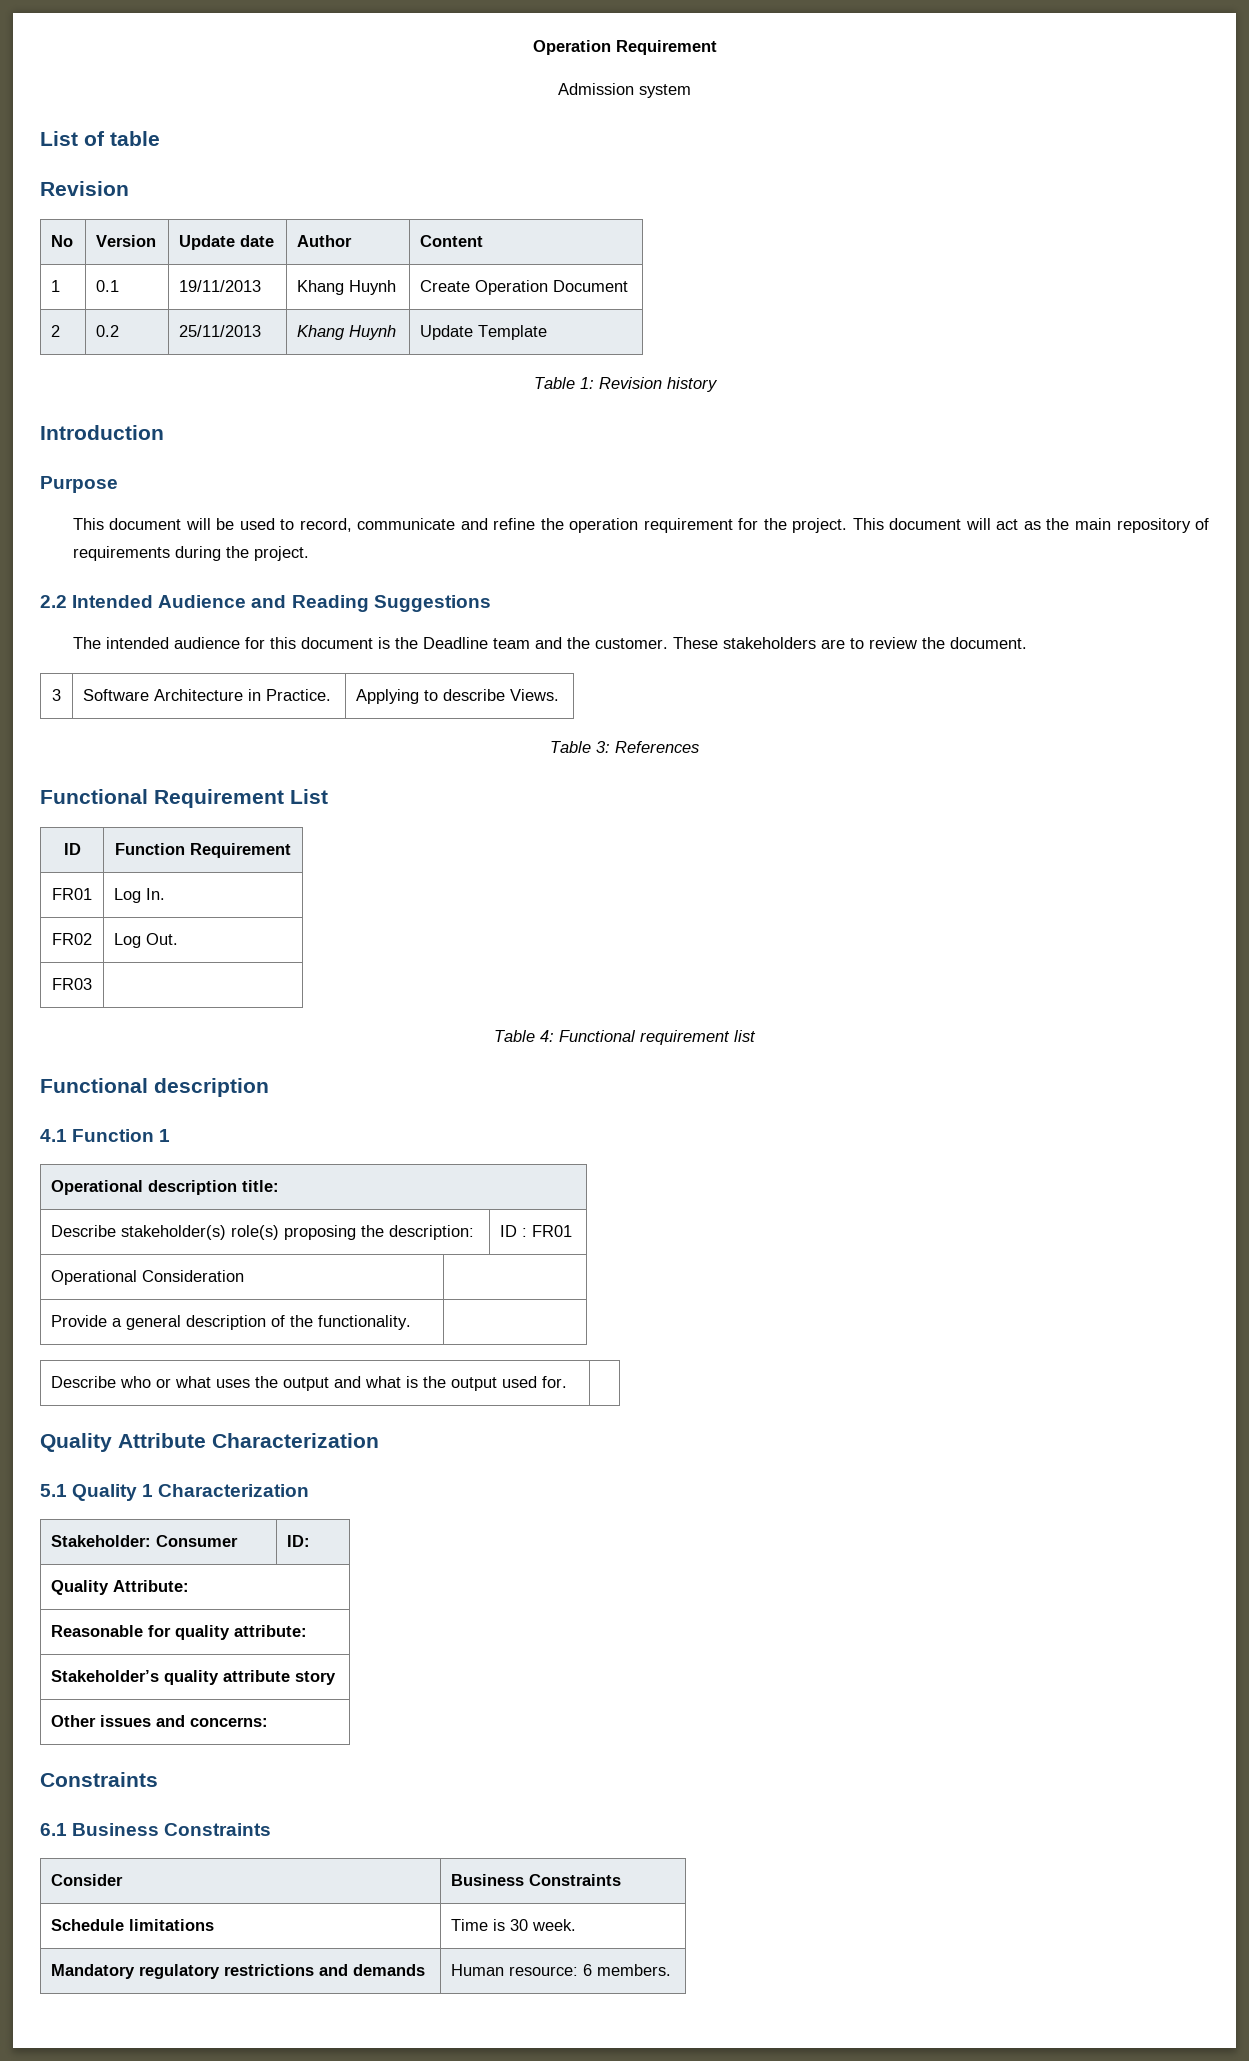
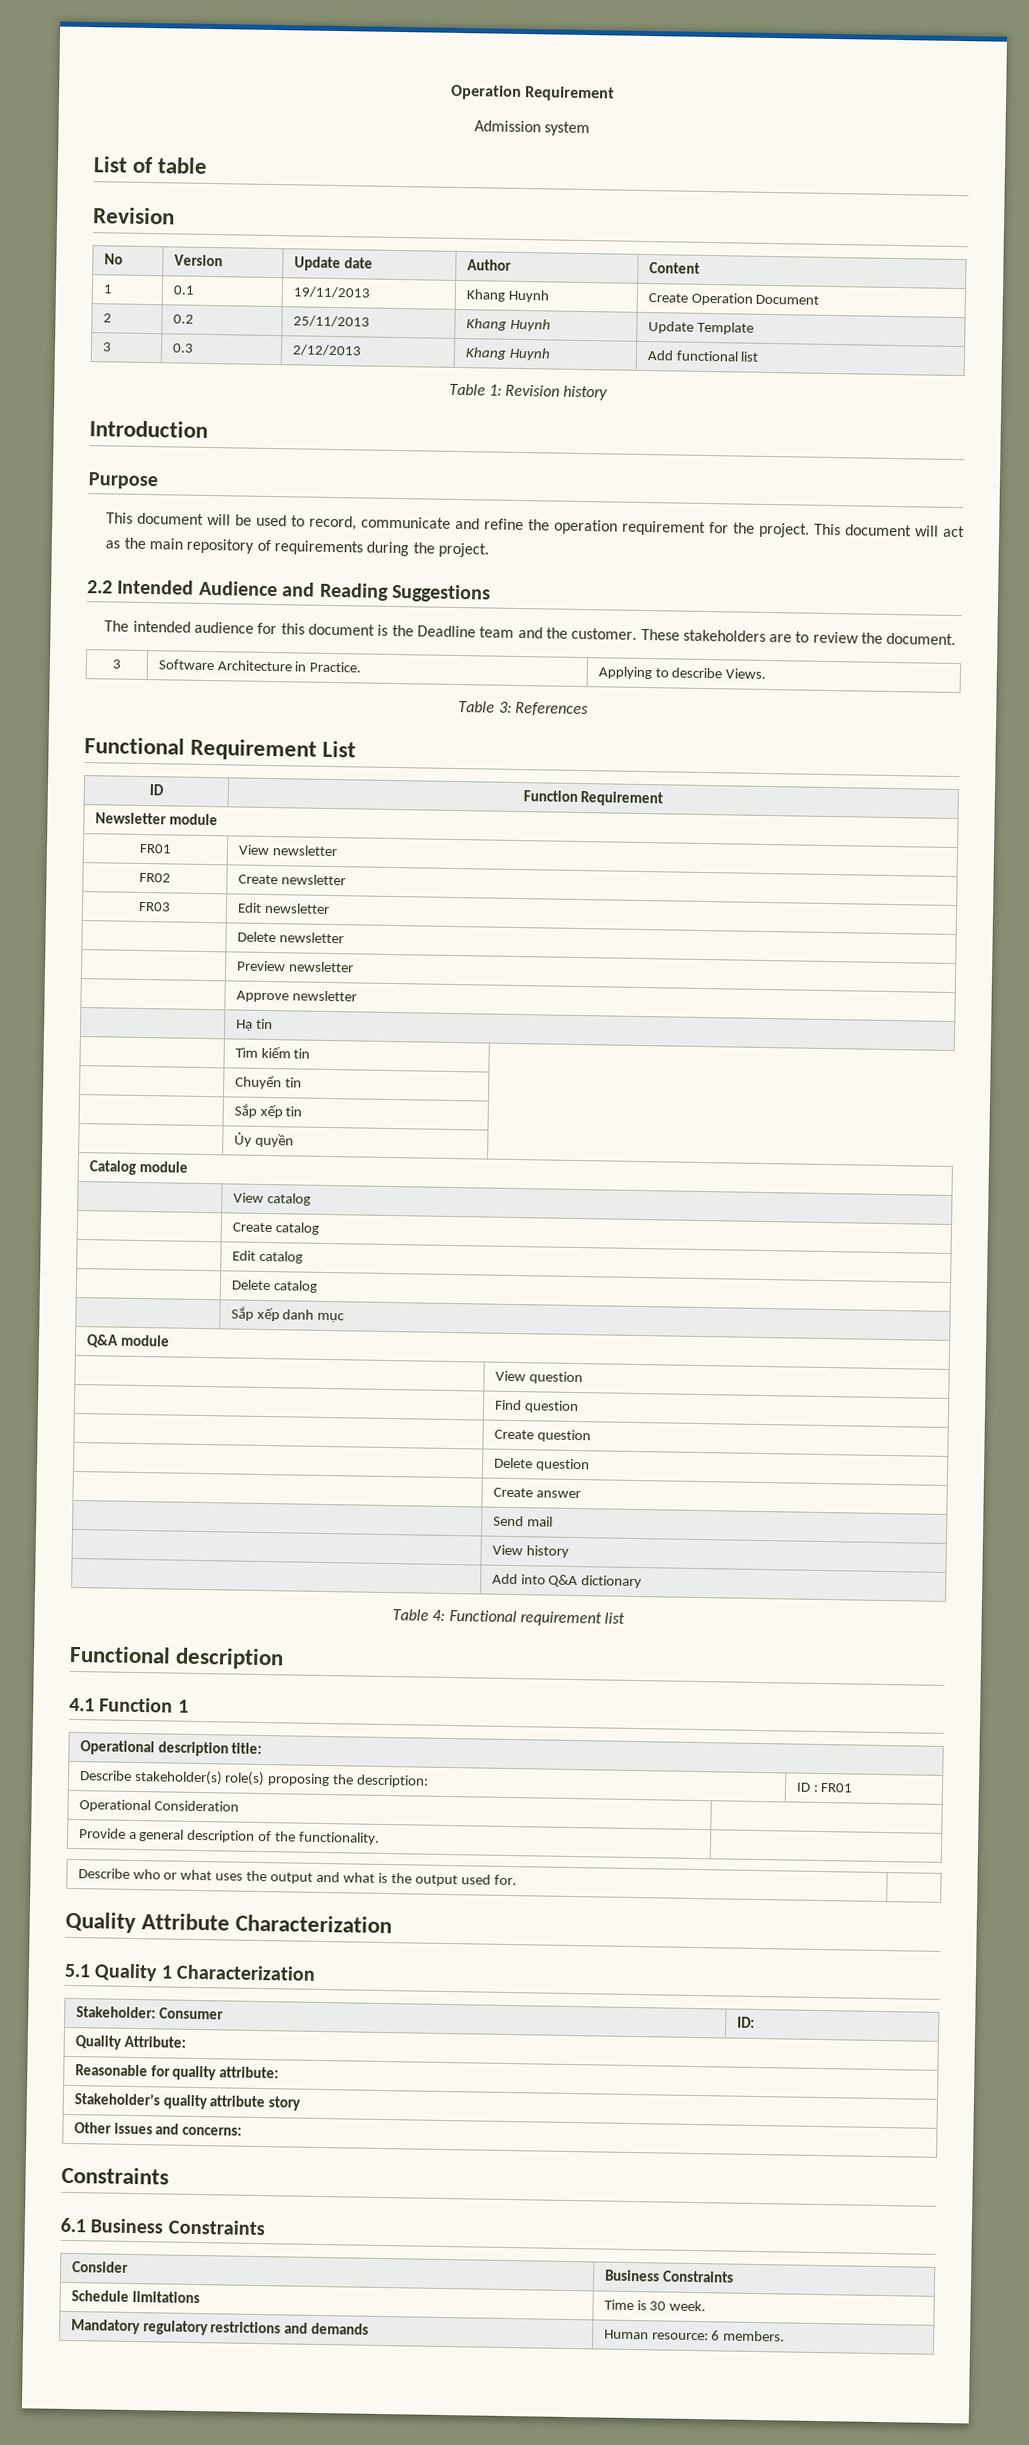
+ 3 | 0.3 | 2/12/2013 | Khang Huynh | Add functional list
+ Newsletter module
- FR01 | Log In.
+ FR01 | View newsletter
- FR02 | Log Out.
+ FR02 | Create newsletter
- FR03 |
+ FR03 | Edit newsletter
+ | Delete newsletter
+ | Preview newsletter
+ | Approve newsletter
+ | Hạ tin
+ | Tìm kiếm tin
+ | Chuyển tin
+ | Sắp xếp tin
+ | Ủy quyền
+ Catalog module
+ | View catalog
+ | Create catalog
+ | Edit catalog
+ | Delete catalog
+ | Sắp xếp danh mục
+ Q&A module
+ | View question
+ | Find question
+ | Create question
+ | Delete question
+ | Create answer
+ | Send mail
+ | View history
+ | Add into Q&A dictionary

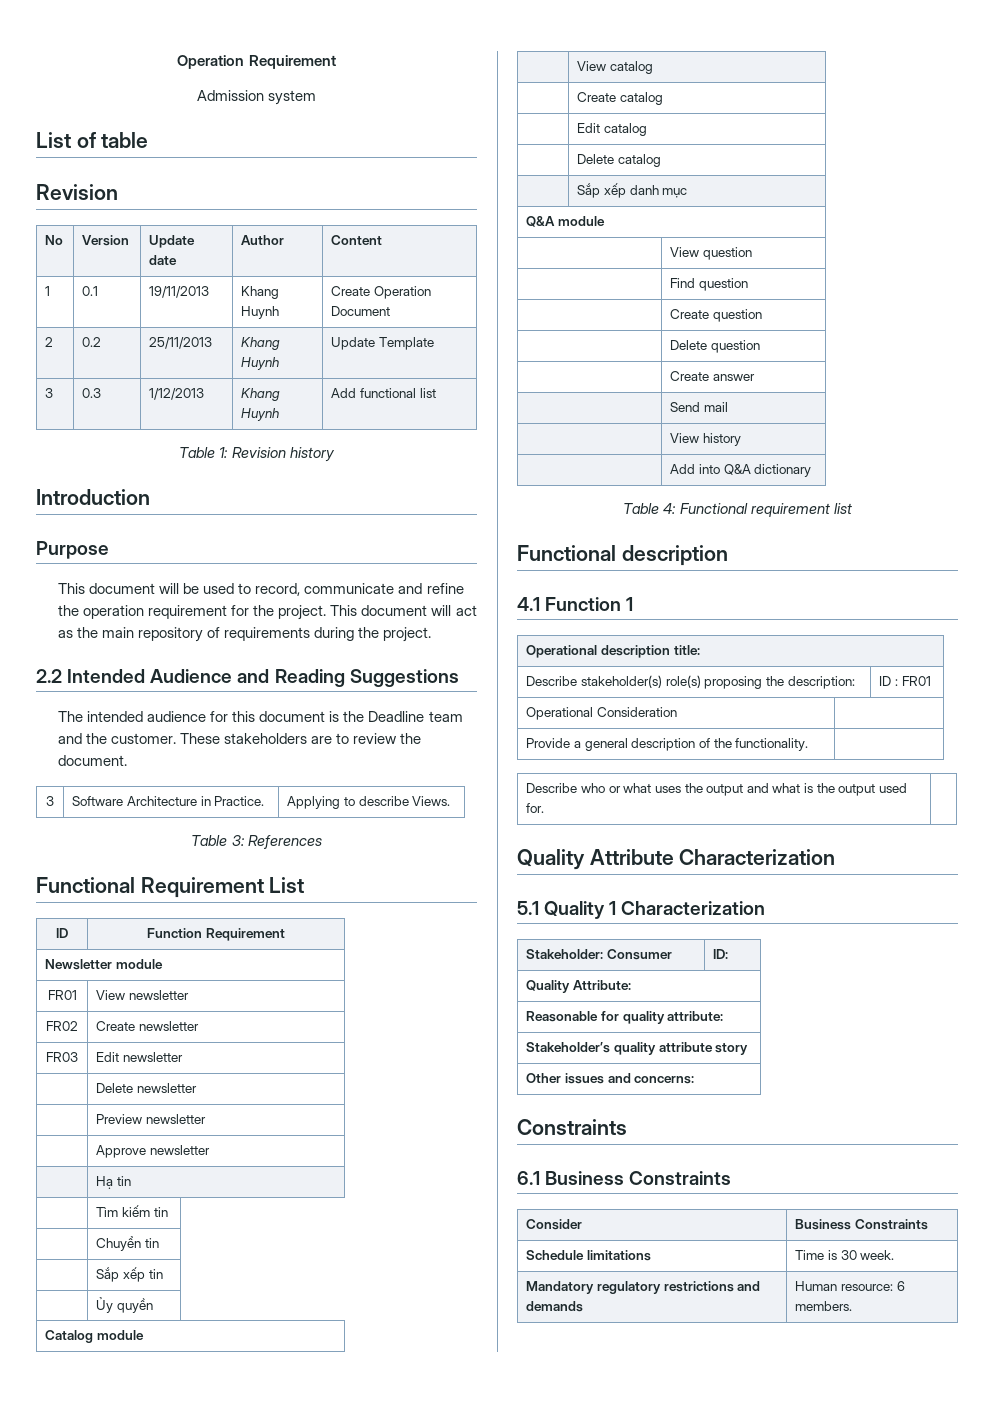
- 3 | 0.3 | 2/12/2013 | Khang Huynh | Add functional list
+ 3 | 0.3 | 1/12/2013 | Khang Huynh | Add functional list

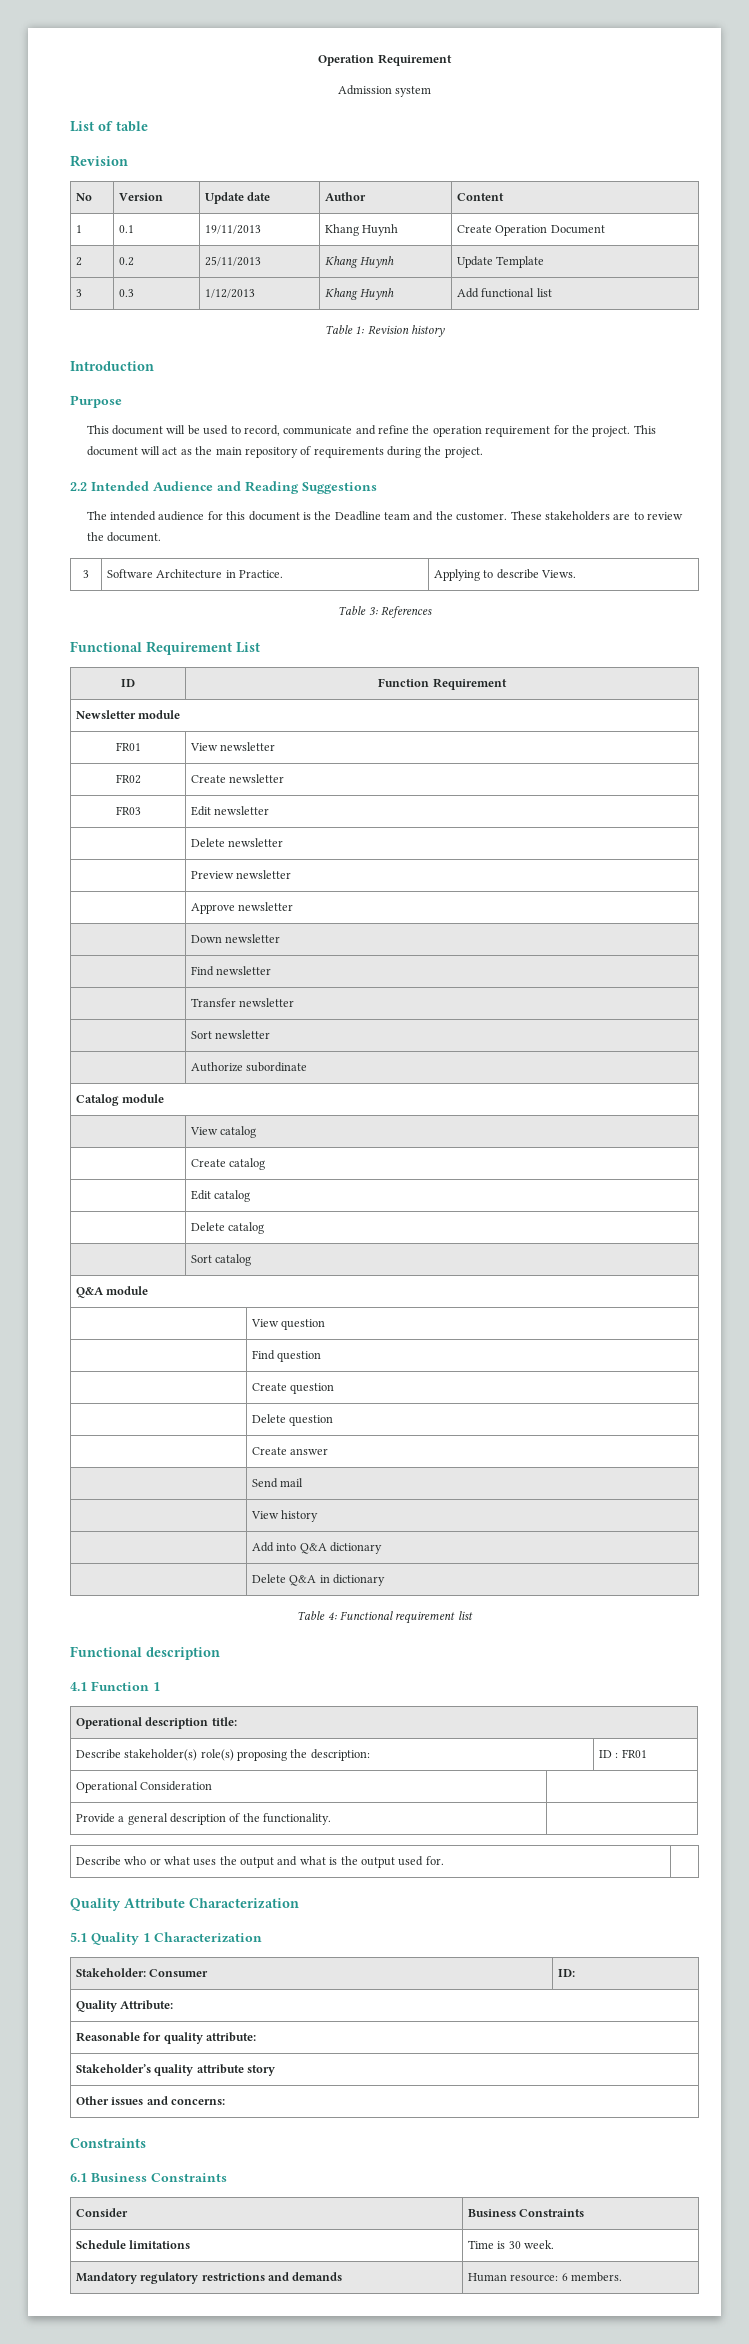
- | Hạ tin
- | Tìm kiếm tin
- | Chuyển tin
- | Sắp xếp tin
- | Ủy quyền
+ | Down newsletter
+ | Find newsletter
+ | Transfer newsletter
+ | Sort newsletter
+ | Authorize subordinate
- | Sắp xếp danh mục
+ | Sort catalog
+ | Delete Q&A in dictionary

